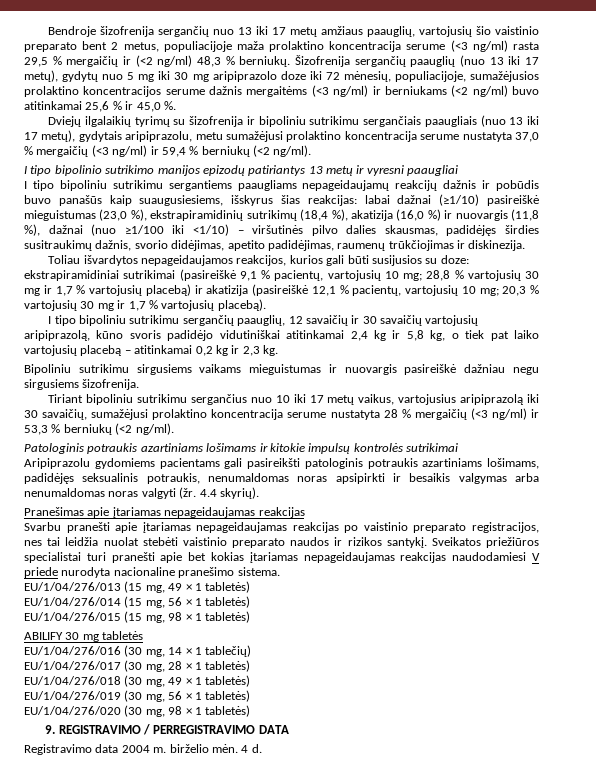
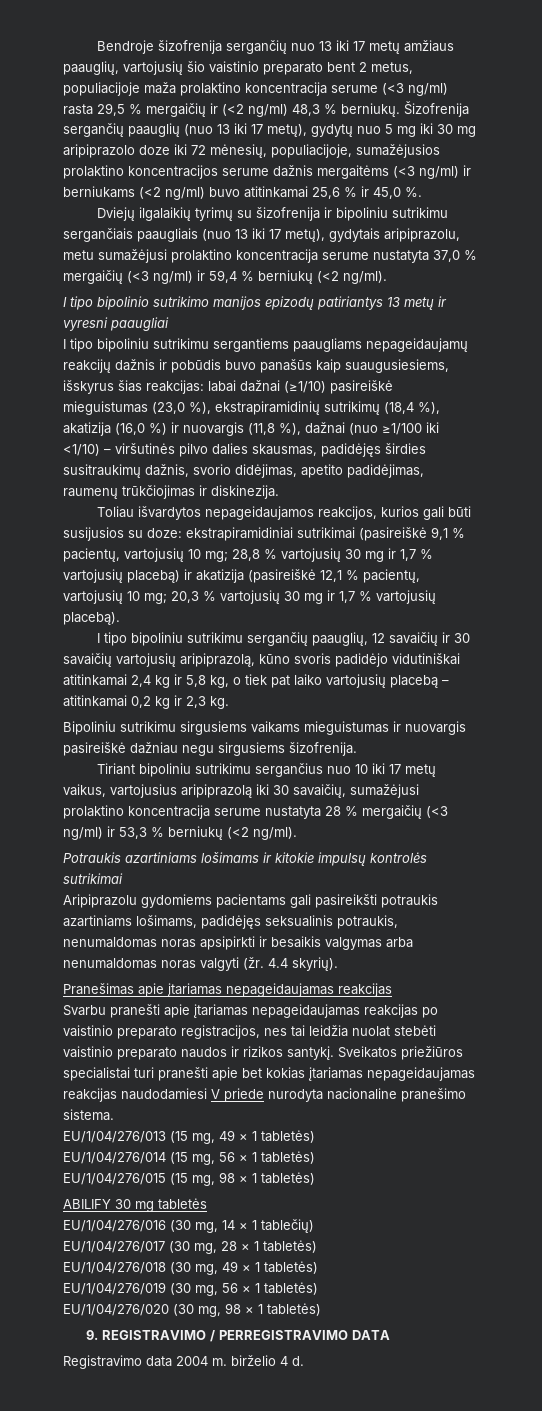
- Patologinis potraukis azartiniams lošimams ir kitokie impulsų kontrolės sutrikimai
+ Potraukis azartiniams lošimams ir kitokie impulsų kontrolės sutrikimai
- Aripiprazolu gydomiems pacientams gali pasireikšti patologinis potraukis azartiniams lošimams, padidėjęs seksualinis potraukis, nenumaldomas noras apsipirkti ir besaikis valgymas arba nenumaldomas noras valgyti (žr.
+ Aripiprazolu gydomiems pacientams gali pasireikšti potraukis azartiniams lošimams, padidėjęs seksualinis potraukis, nenumaldomas noras apsipirkti ir besaikis valgymas arba nenumaldomas noras valgyti (žr.
- Registravimo data 2004 m. birželio mėn. 4 d.
+ Registravimo data 2004 m. birželio 4 d.

